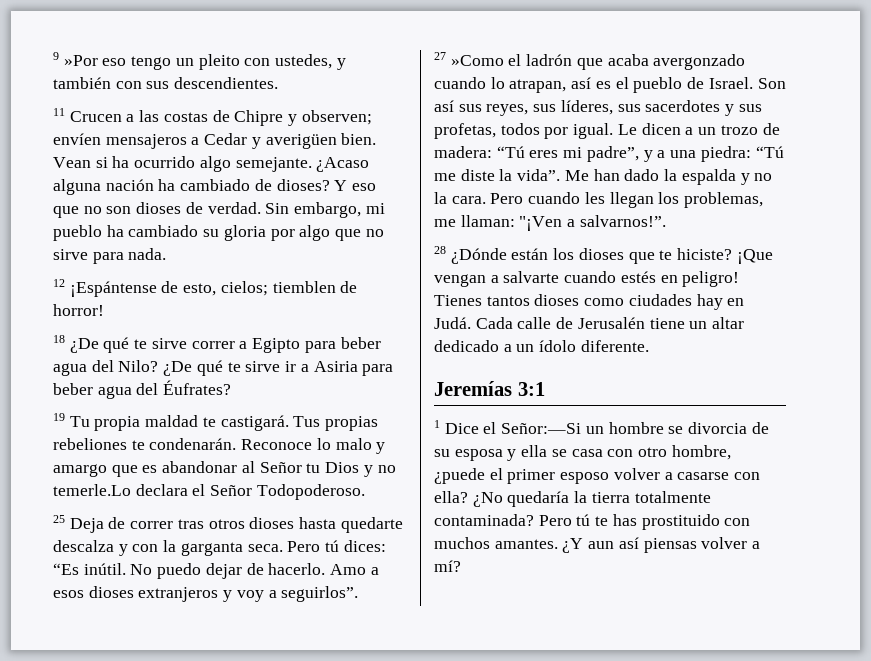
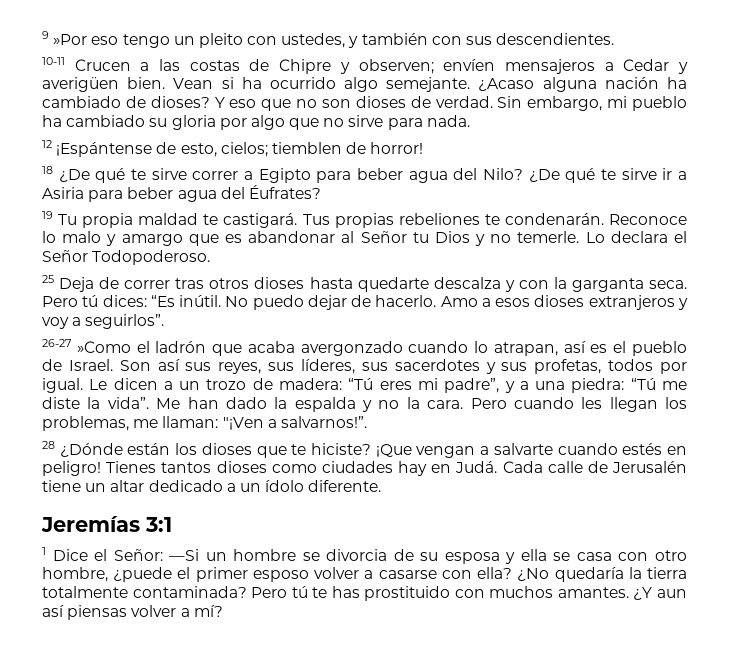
- 11 Crucen a las costas de Chipre y observen; envíen mensajeros a Cedar y averigüen bien.
+ 10-11 Crucen a las costas de Chipre y observen; envíen mensajeros a Cedar y averigüen bien.
- Reconoce lo malo y amargo que es abandonar al Señor tu Dios y no temerle.Lo declara el Señor Todopoderoso.
+ Reconoce lo malo y amargo que es abandonar al Señor tu Dios y no temerle. Lo declara el Señor Todopoderoso.
- 27 »Como el ladrón que acaba avergonzado cuando lo atrapan, así es el pueblo de Israel.
+ 26-27 »Como el ladrón que acaba avergonzado cuando lo atrapan, así es el pueblo de Israel.
- 1 Dice el Señor:—Si un hombre se divorcia de su esposa y ella se casa con otro hombre, ¿puede el primer esposo volver a casarse con ella?
+ 1 Dice el Señor: —Si un hombre se divorcia de su esposa y ella se casa con otro hombre, ¿puede el primer esposo volver a casarse con ella?

